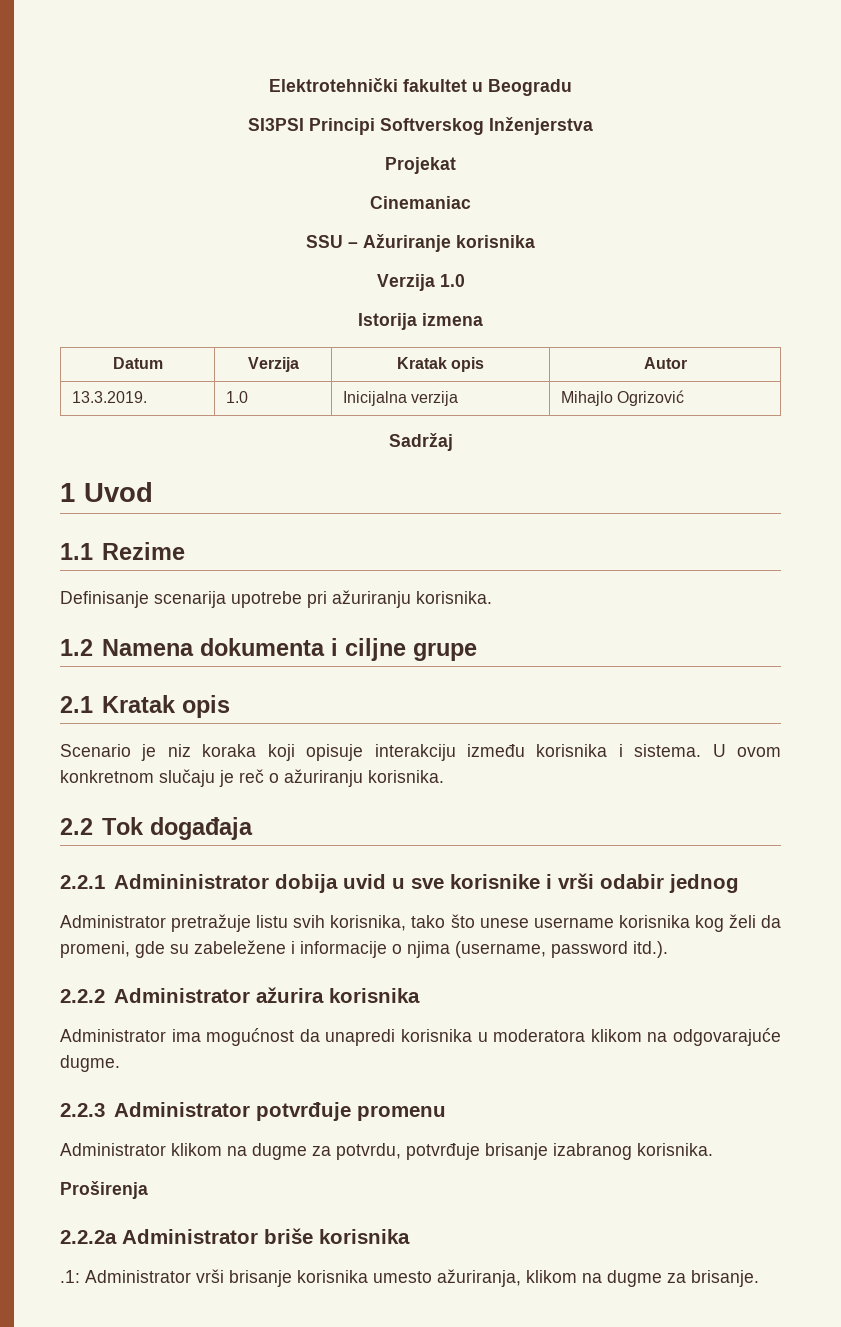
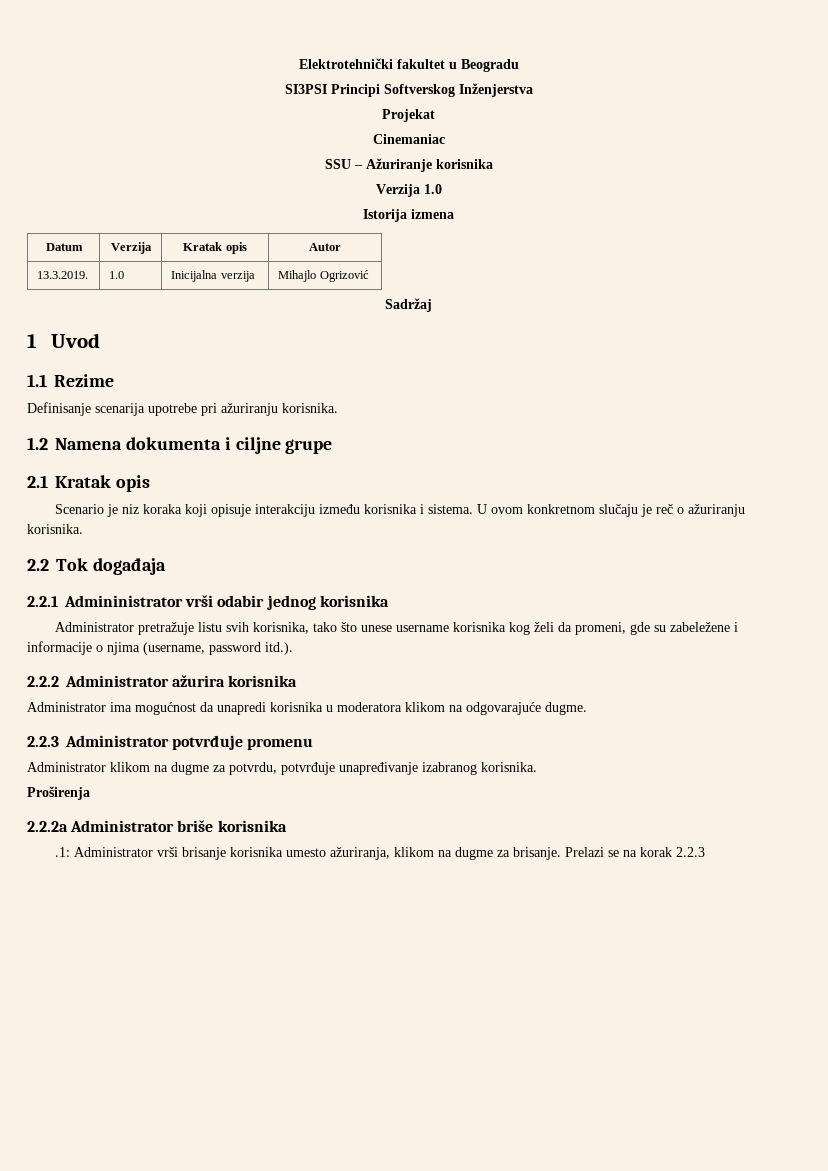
- 2.2.1 Admininistrator dobija uvid u sve korisnike i vrši odabir jednog
+ 2.2.1 Admininistrator vrši odabir jednog korisnika
- Administrator klikom na dugme za potvrdu, potvrđuje brisanje izabranog korisnika.
+ Administrator klikom na dugme za potvrdu, potvrđuje unapređivanje izabranog korisnika.
+ Prelazi se na korak 2.2.3

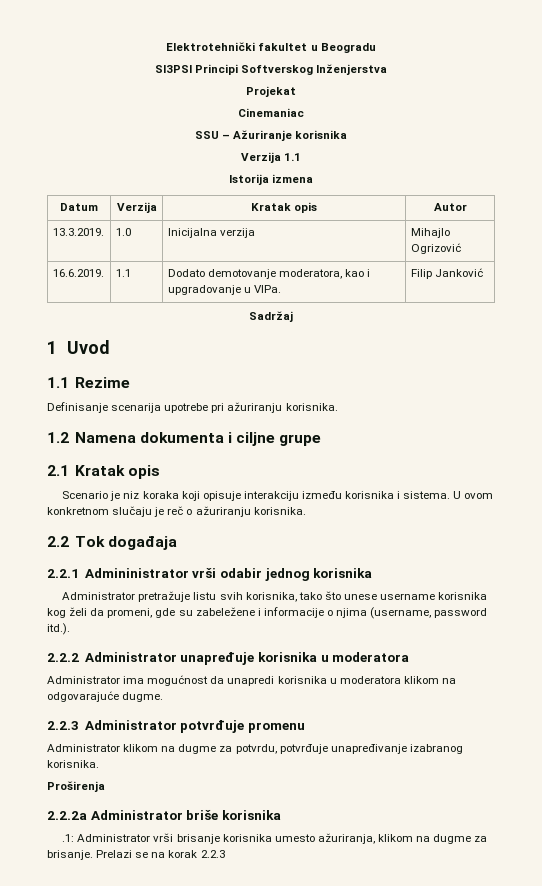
- Verzija 1.0
+ Verzija 1.1
+ 16.6.2019. | 1.1 | Dodato demotovanje moderatora, kao i upgradovanje u VIPa. | Filip Janković
- 2.2.2 Administrator ažurira korisnika
+ 2.2.2 Administrator unapređuje korisnika u moderatora

